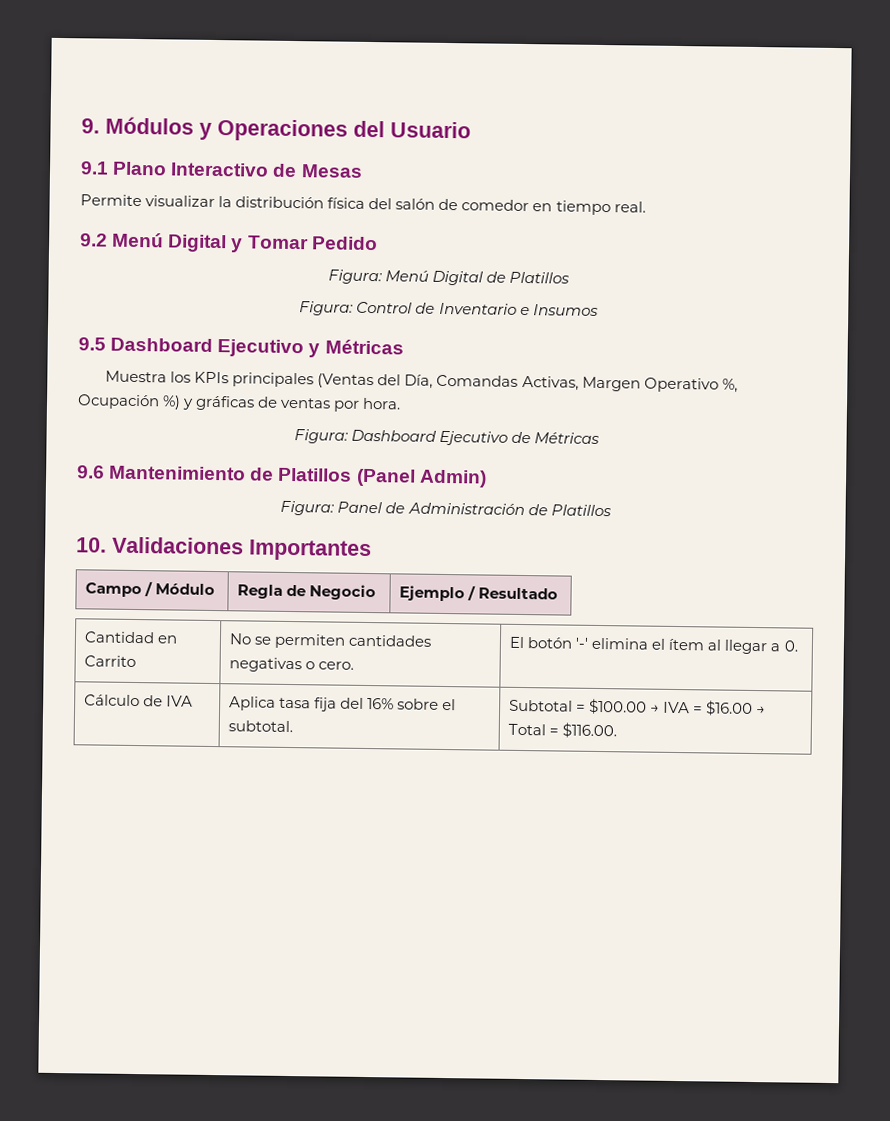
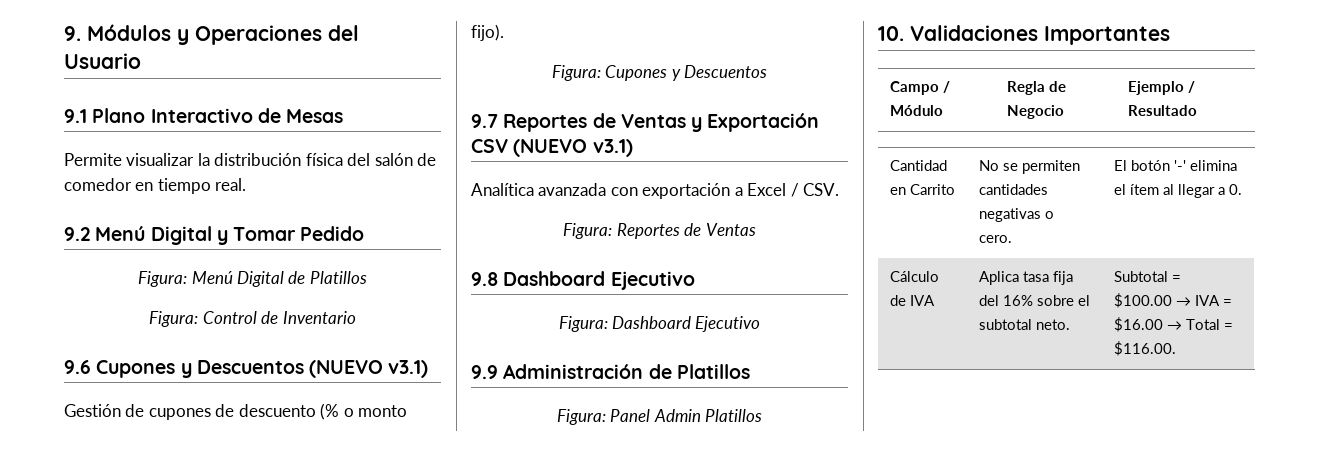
- Figura: Control de Inventario e Insumos
- 9.5 Dashboard Ejecutivo y Métricas
- Muestra los KPIs principales (Ventas del Día, Comandas Activas, Margen Operativo %, Ocupación %) y gráficas de ventas por hora.
+ Figura: Control de Inventario
+ 9.6 Cupones y Descuentos (NUEVO v3.1)
+ Gestión de cupones de descuento (% o monto fijo).
+ Figura: Cupones y Descuentos
+ 9.7 Reportes de Ventas y Exportación CSV (NUEVO v3.1)
+ Analítica avanzada con exportación a Excel / CSV.
+ Figura: Reportes de Ventas
+ 9.8 Dashboard Ejecutivo
- Figura: Dashboard Ejecutivo de Métricas
- 9.6 Mantenimiento de Platillos (Panel Admin)
+ Figura: Dashboard Ejecutivo
+ 9.9 Administración de Platillos
- Figura: Panel de Administración de Platillos
+ Figura: Panel Admin Platillos
- Cálculo de IVA | Aplica tasa fija del 16% sobre el subtotal. | Subtotal = $100.00 → IVA = $16.00 → Total = $116.00.
+ Cálculo de IVA | Aplica tasa fija del 16% sobre el subtotal neto. | Subtotal = $100.00 → IVA = $16.00 → Total = $116.00.

